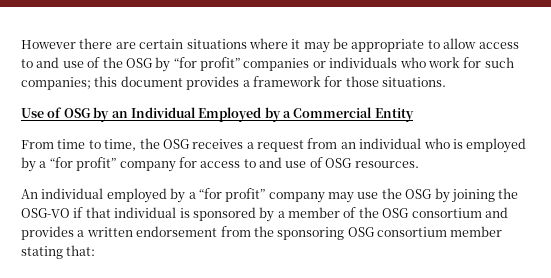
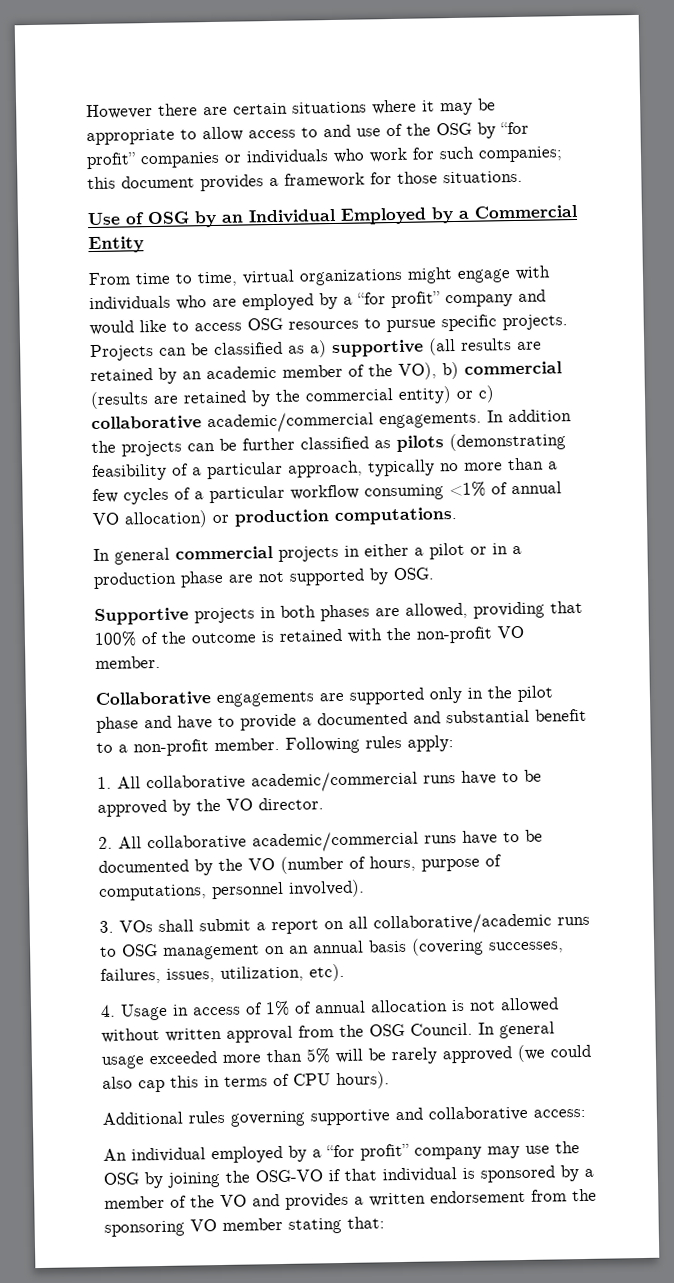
- From time to time, the OSG receives a request from an individual who is employed by a “for profit” company for access to and use of OSG resources.
+ From time to time, virtual organizations might engage with individuals who are employed by a “for profit” company and would like to access OSG resources to pursue specific projects. Projects can be classified as a) supportive (all results are retained by an academic member of the VO), b) commercial (results are retained by the commercial entity) or c) collaborative academic/commercial engagements. In addition the projects can be further classified as pilots (demonstrating feasibility of a particular approach, typically no more than a few cycles of a particular workflow consuming <1% of annual VO allocation) or production computations.
+ In general commercial projects in either a pilot or in a production phase are not supported by OSG.
+ Supportive projects in both phases are allowed, providing that 100% of the outcome is retained with the non-profit VO member.
+ Collaborative engagements are supported only in the pilot phase and have to provide a documented and substantial benefit to a non-profit member. Following rules apply:
+ 1. All collaborative academic/commercial runs have to be approved by the VO director.
+ 2. All collaborative academic/commercial runs have to be documented by the VO (number of hours, purpose of computations, personnel involved).
+ 3. VOs shall submit a report on all collaborative/academic runs to OSG management on an annual basis (covering successes, failures, issues, utilization, etc).
+ 4. Usage in access of 1% of annual allocation is not allowed without written approval from the OSG Council. In general usage exceeded more than 5% will be rarely approved (we could also cap this in terms of CPU hours).
+ Additional rules governing supportive and collaborative access:
- An individual employed by a “for profit” company may use the OSG by joining the OSG-VO if that individual is sponsored by a member of the OSG consortium and provides a written endorsement from the sponsoring OSG consortium member stating that:
+ An individual employed by a “for profit” company may use the OSG by joining the OSG-VO if that individual is sponsored by a member of the VO and provides a written endorsement from the sponsoring VO member stating that:

